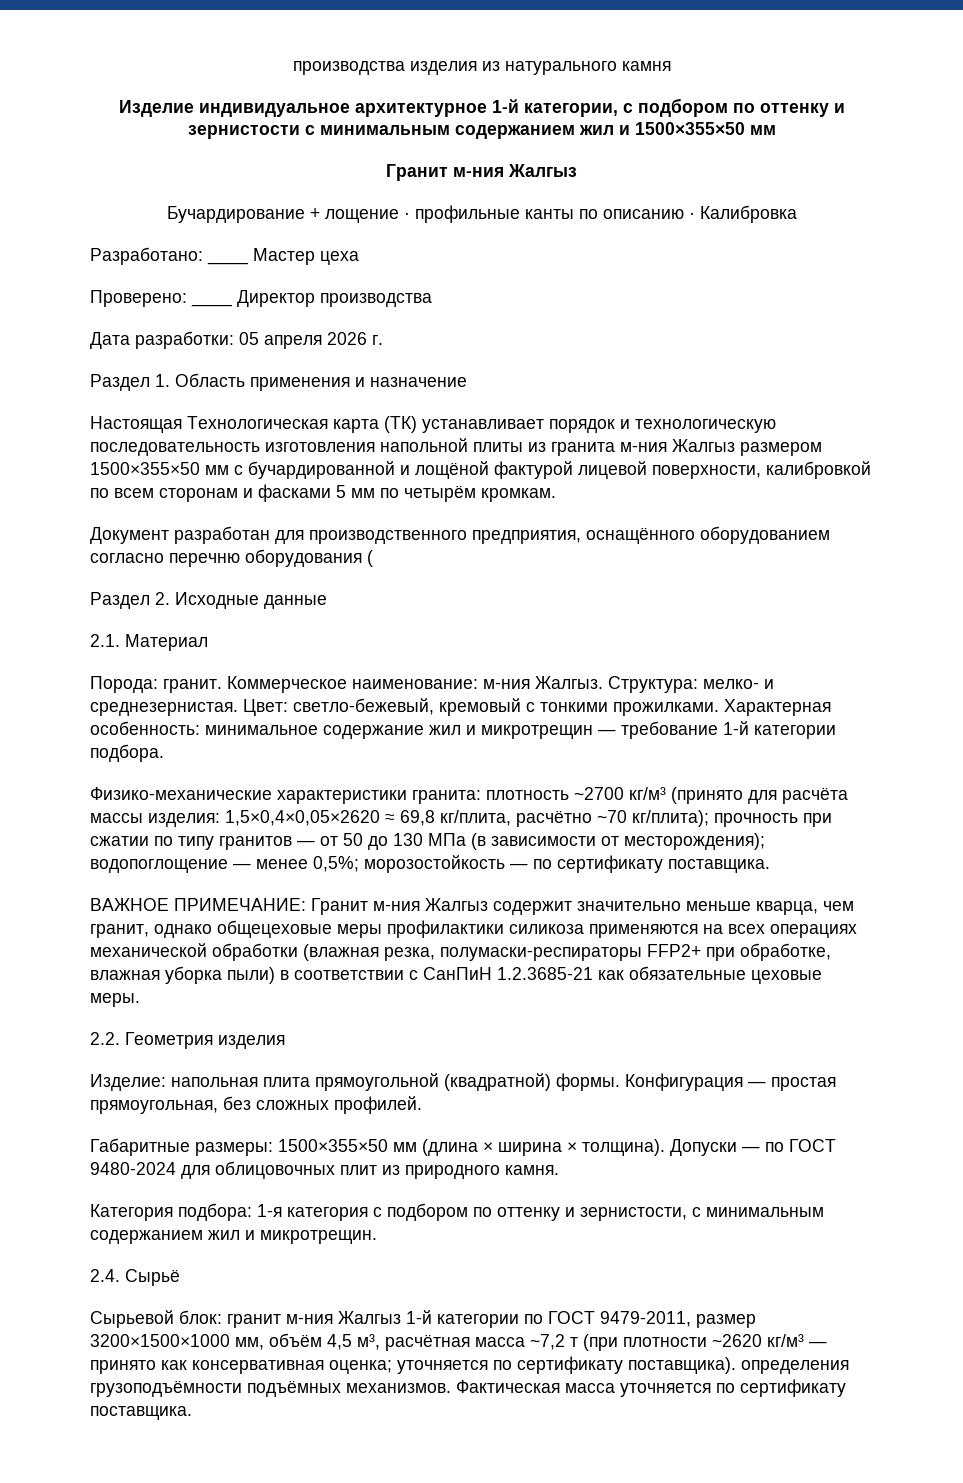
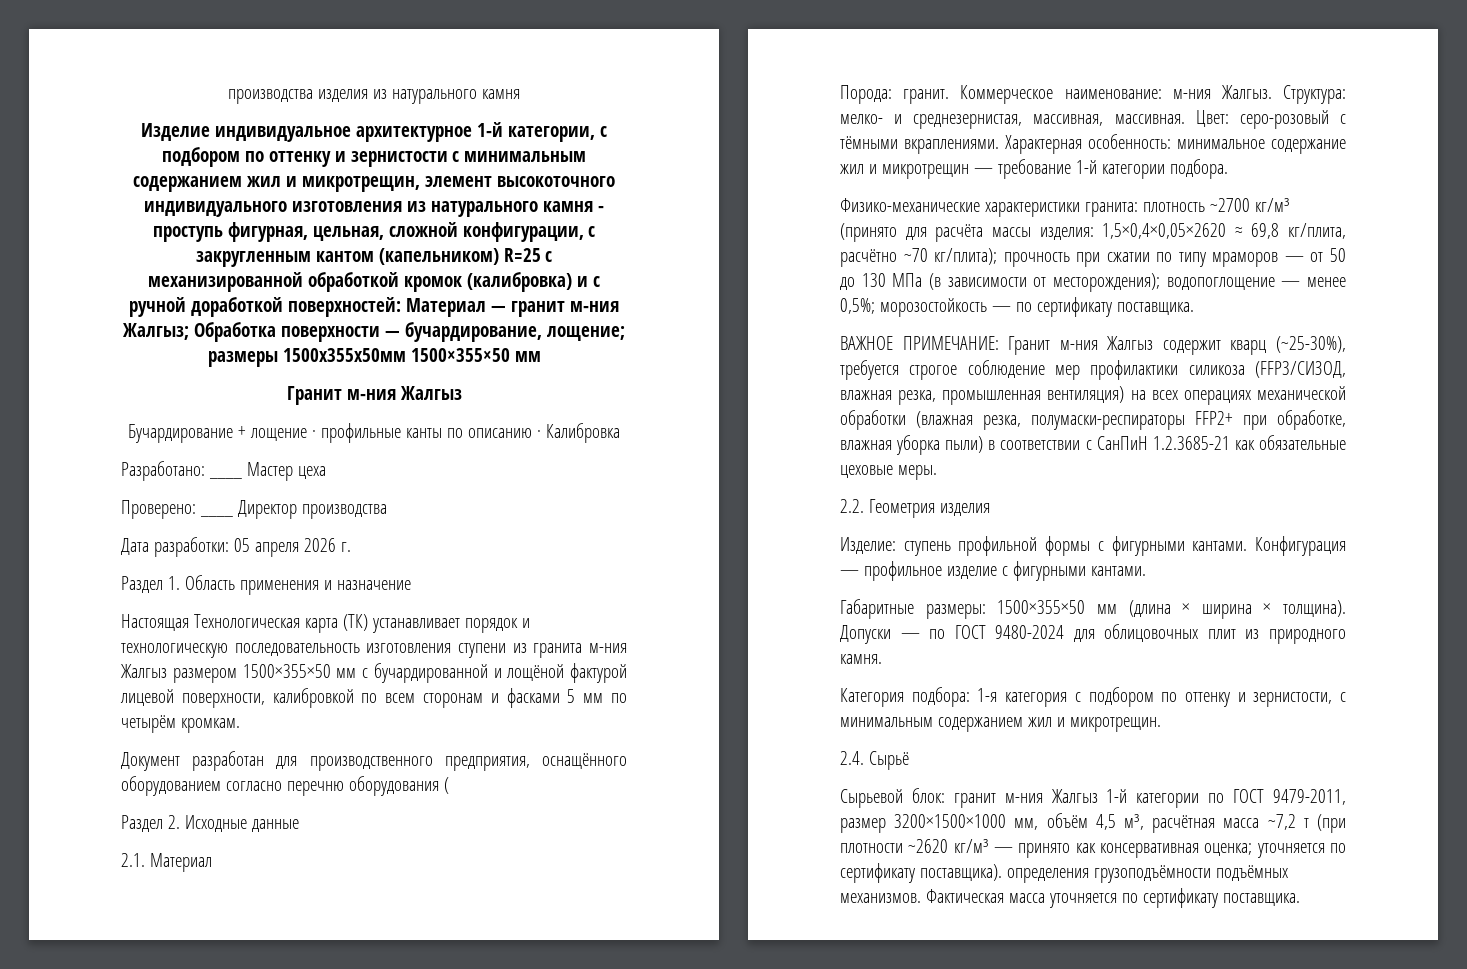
- Изделие индивидуальное архитектурное 1-й категории, с подбором по оттенку и зернистости с минимальным содержанием жил и 1500×355×50 мм
+ Изделие индивидуальное архитектурное 1-й категории, с подбором по оттенку и зернистости с минимальным содержанием жил и микротрещин, элемент высокоточного индивидуального изготовления из натурального камня - проступь фигурная, цельная, сложной конфигурации, с закругленным кантом (капельником) R=25 с механизированной обработкой кромок (калибровка) и с ручной доработкой поверхностей: Материал — гранит м-ния Жалгыз; Обработка поверхности — бучардирование, лощение; размеры 1500х355х50мм 1500×355×50 мм
- Настоящая Технологическая карта (ТК) устанавливает порядок и технологическую последовательность изготовления напольной плиты из гранита м-ния Жалгыз размером 1500×355×50 мм с бучардированной и лощёной фактурой лицевой поверхности, калибровкой по всем сторонам и фасками 5 мм по четырём кромкам.
+ Настоящая Технологическая карта (ТК) устанавливает порядок и технологическую последовательность изготовления ступени из гранита м-ния Жалгыз размером 1500×355×50 мм с бучардированной и лощёной фактурой лицевой поверхности, калибровкой по всем сторонам и фасками 5 мм по четырём кромкам.
- Структура: мелко- и среднезернистая. Цвет: светло-бежевый, кремовый с тонкими прожилками.
+ Структура: мелко- и среднезернистая, массивная, массивная. Цвет: серо-розовый с тёмными вкраплениями.
- Физико-механические характеристики гранита: плотность ~2700 кг/м³ (принято для расчёта массы изделия: 1,5×0,4×0,05×2620 ≈ 69,8 кг/плита, расчётно ~70 кг/плита); прочность при сжатии по типу гранитов — от 50 до 130 МПа (в зависимости от месторождения); водопоглощение — менее 0,5%; морозостойкость — по сертификату поставщика.
+ Физико-механические характеристики гранита: плотность ~2700 кг/м³ (принято для расчёта массы изделия: 1,5×0,4×0,05×2620 ≈ 69,8 кг/плита, расчётно ~70 кг/плита); прочность при сжатии по типу мраморов — от 50 до 130 МПа (в зависимости от месторождения); водопоглощение — менее 0,5%; морозостойкость — по сертификату поставщика.
- ВАЖНОЕ ПРИМЕЧАНИЕ: Гранит м-ния Жалгыз содержит значительно меньше кварца, чем гранит, однако общецеховые меры профилактики силикоза применяются на всех операциях механической обработки (влажная резка, полумаски-респираторы FFP2+ при обработке, влажная уборка пыли) в соответствии с СанПиН 1.2.3685-21 как обязательные цеховые меры.
+ ВАЖНОЕ ПРИМЕЧАНИЕ: Гранит м-ния Жалгыз содержит кварц (~25-30%), требуется строгое соблюдение мер профилактики силикоза (FFP3/СИЗОД, влажная резка, промышленная вентиляция) на всех операциях механической обработки (влажная резка, полумаски-респираторы FFP2+ при обработке, влажная уборка пыли) в соответствии с СанПиН 1.2.3685-21 как обязательные цеховые меры.
- Изделие: напольная плита прямоугольной (квадратной) формы. Конфигурация — простая прямоугольная, без сложных профилей.
+ Изделие: ступень профильной формы с фигурными кантами. Конфигурация — профильное изделие с фигурными кантами.

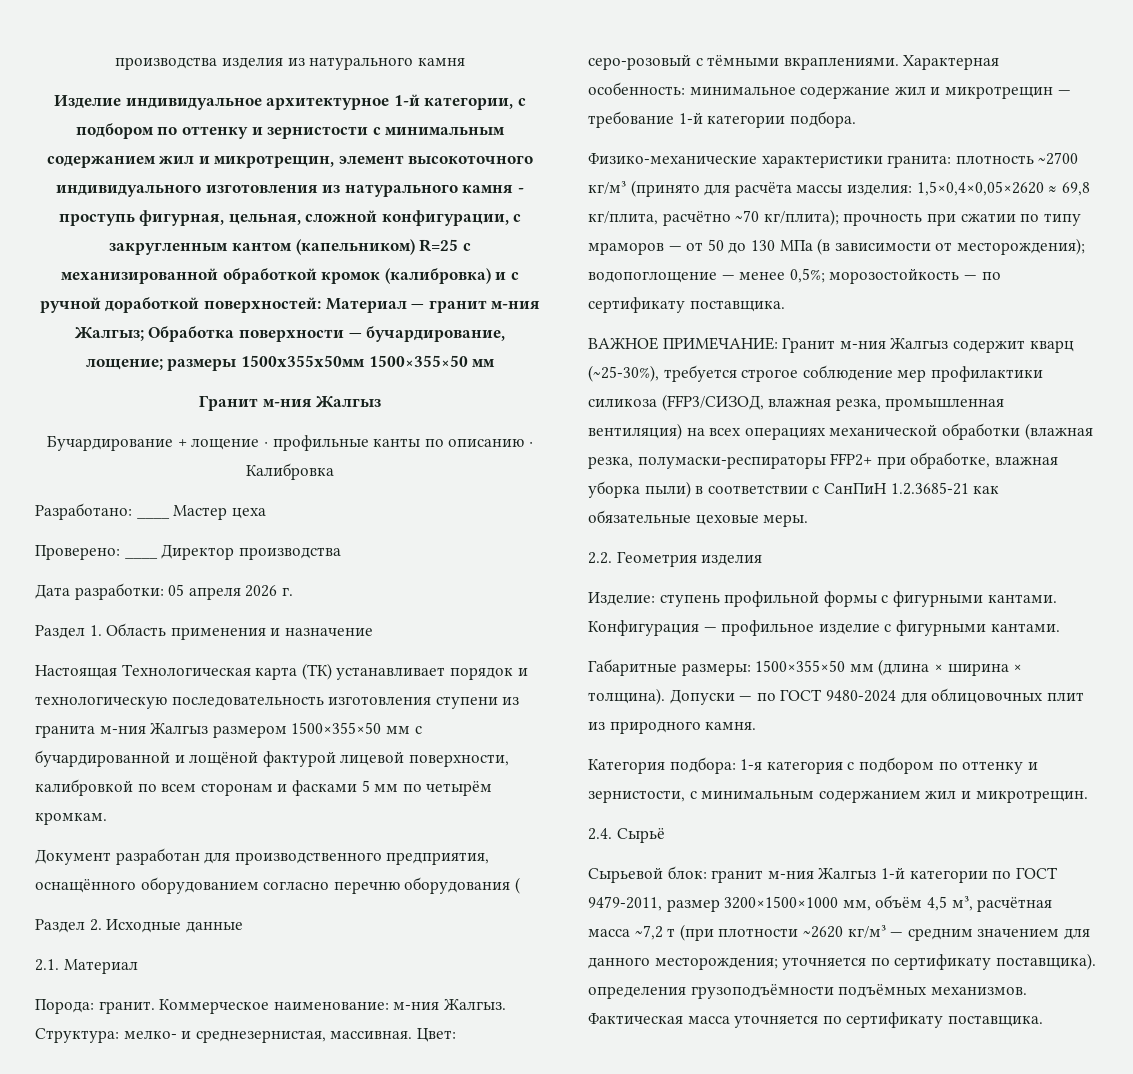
- Структура: мелко- и среднезернистая, массивная, массивная.
+ Структура: мелко- и среднезернистая, массивная.
- Сырьевой блок: гранит м-ния Жалгыз 1-й категории по ГОСТ 9479-2011, размер 3200×1500×1000 мм, объём 4,5 м³, расчётная масса ~7,2 т (при плотности ~2620 кг/м³ — принято как консервативная оценка; уточняется по сертификату поставщика). определения грузоподъёмности подъёмных механизмов.
+ Сырьевой блок: гранит м-ния Жалгыз 1-й категории по ГОСТ 9479-2011, размер 3200×1500×1000 мм, объём 4,5 м³, расчётная масса ~7,2 т (при плотности ~2620 кг/м³ — средним значением для данного месторождения; уточняется по сертификату поставщика). определения грузоподъёмности подъёмных механизмов.

